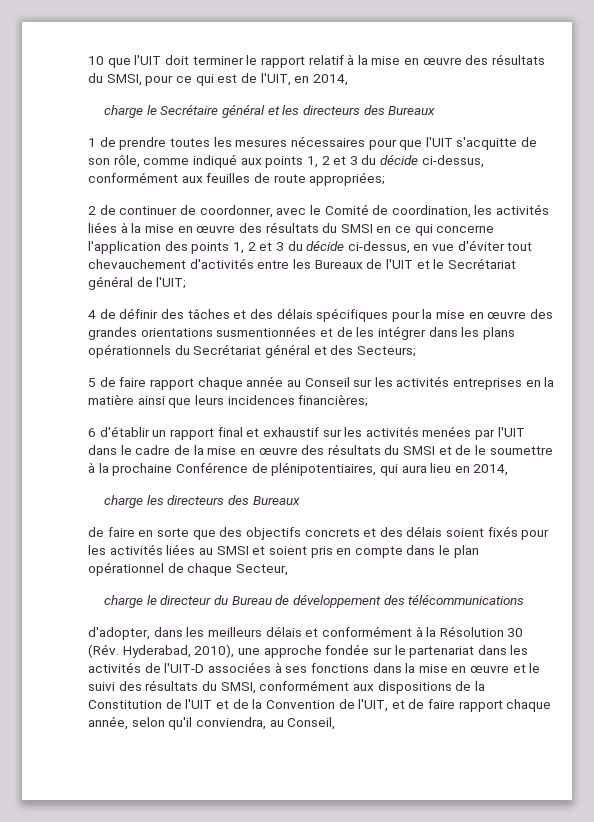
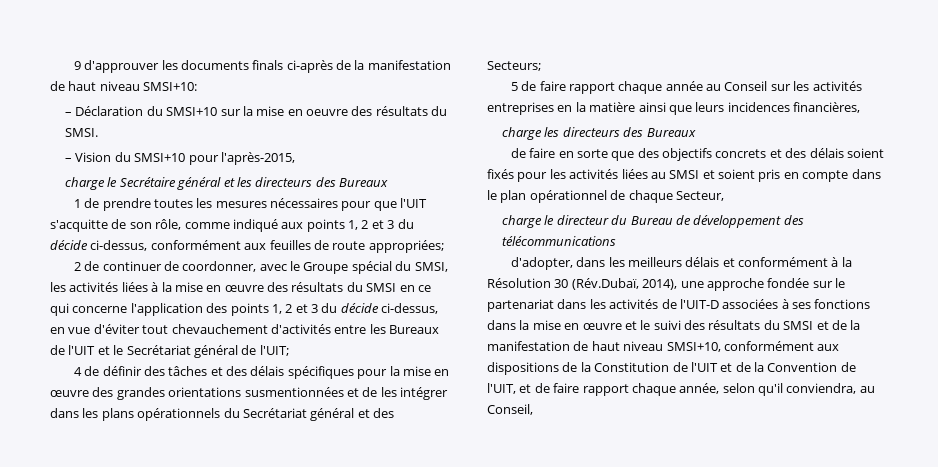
- 10 que l'UIT doit terminer le rapport relatif à la mise en œuvre des résultats du SMSI, pour ce qui est de l'UIT, en 2014,
+ 9 d'approuver les documents finals ci-après de la manifestation de haut niveau SMSI+10:
+ – Déclaration du SMSI+10 sur la mise en oeuvre des résultats du SMSI.
+ – Vision du SMSI+10 pour l'après-2015,
- 2 de continuer de coordonner, avec le Comité de coordination, les activités liées à la mise en œuvre des résultats du SMSI en ce qui concerne l'application des points 1, 2 et 3 du décide ci-dessus, en vue d'éviter tout chevauchement d'activités entre les Bureaux de l'UIT et le Secrétariat général de l'UIT;
+ 2 de continuer de coordonner, avec le Groupe spécial du SMSI, les activités liées à la mise en œuvre des résultats du SMSI en ce qui concerne l'application des points 1, 2 et 3 du décide ci-dessus, en vue d'éviter tout chevauchement d'activités entre les Bureaux de l'UIT et le Secrétariat général de l'UIT;
- 5 de faire rapport chaque année au Conseil sur les activités entreprises en la matière ainsi que leurs incidences financières;
- 6 d'établir un rapport final et exhaustif sur les activités menées par l'UIT dans le cadre de la mise en œuvre des résultats du SMSI et de le soumettre à la prochaine Conférence de plénipotentiaires, qui aura lieu en 2014,
+ 5 de faire rapport chaque année au Conseil sur les activités entreprises en la matière ainsi que leurs incidences financières,
- d'adopter, dans les meilleurs délais et conformément à la Résolution 30 (Rév. Hyderabad, 2010), une approche fondée sur le partenariat dans les activités de l'UIT-D associées à ses fonctions dans la mise en œuvre et le suivi des résultats du SMSI, conformément aux dispositions de la Constitution de l'UIT et de la Convention de l'UIT, et de faire rapport chaque année, selon qu'il conviendra, au Conseil,
+ d'adopter, dans les meilleurs délais et conformément à la Résolution 30 (Rév.Dubaï, 2014), une approche fondée sur le partenariat dans les activités de l'UIT-D associées à ses fonctions dans la mise en œuvre et le suivi des résultats du SMSI et de la manifestation de haut niveau SMSI+10, conformément aux dispositions de la Constitution de l'UIT et de la Convention de l'UIT, et de faire rapport chaque année, selon qu'il conviendra, au Conseil,

